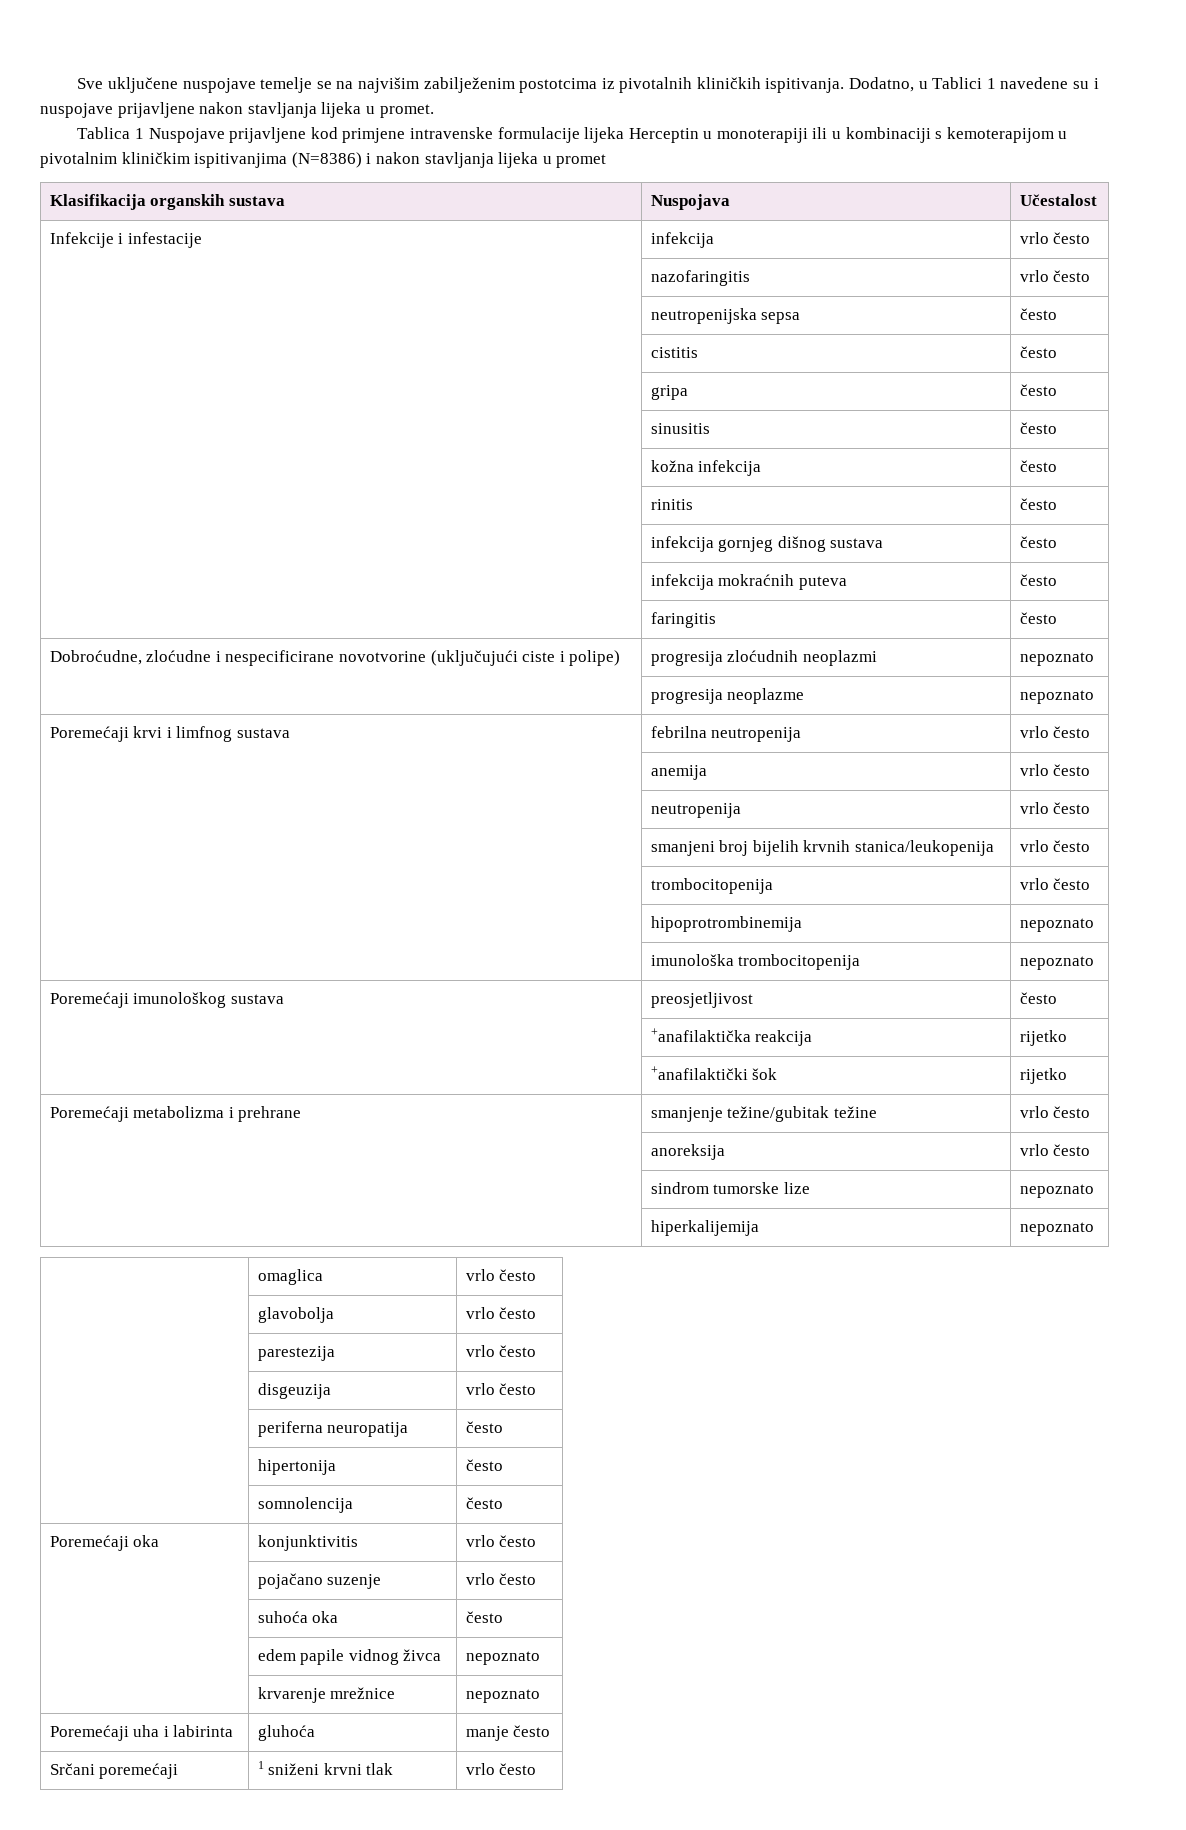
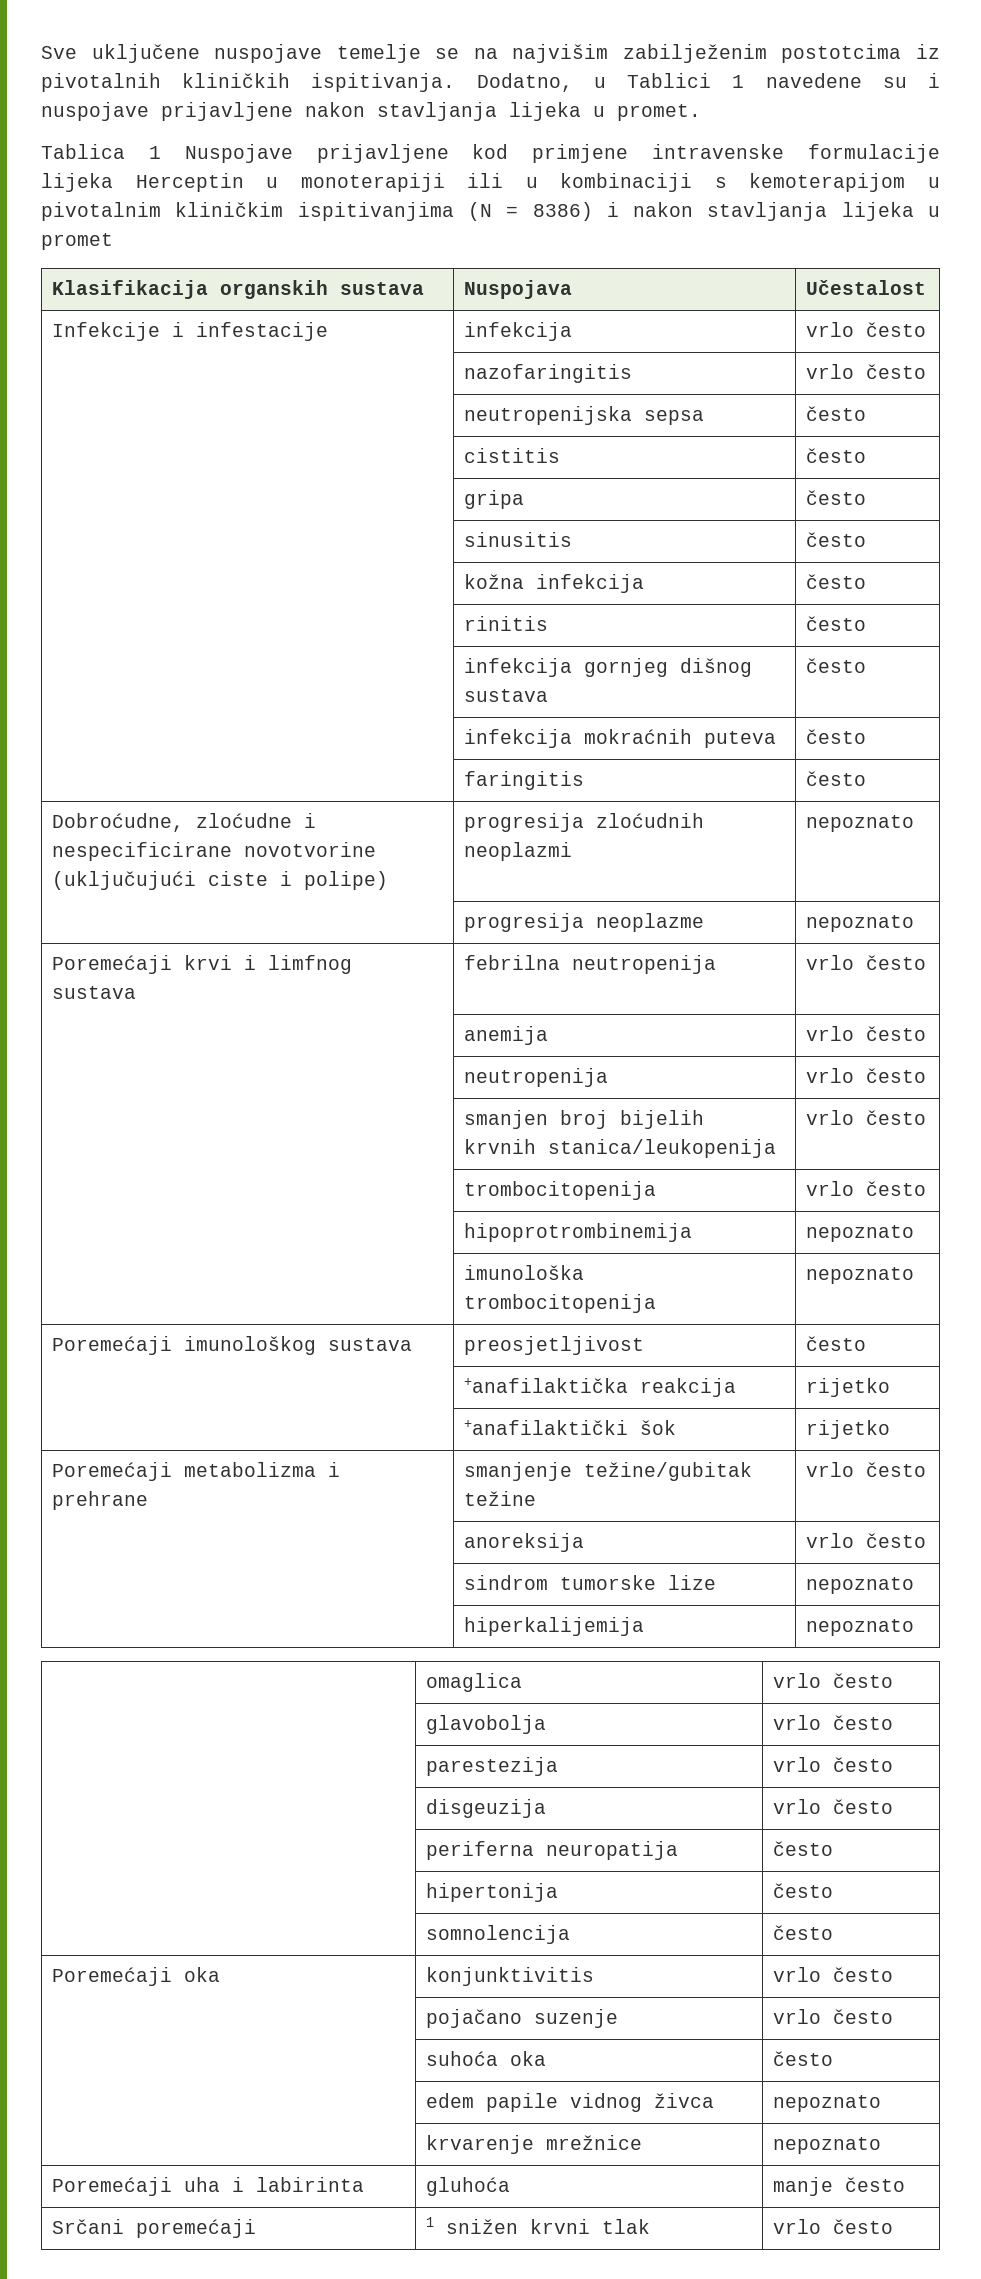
- Tablica 1 Nuspojave prijavljene kod primjene intravenske formulacije lijeka Herceptin u monoterapiji ili u kombinaciji s kemoterapijom u pivotalnim kliničkim ispitivanjima (N=8386) i nakon stavljanja lijeka u promet
+ Tablica 1 Nuspojave prijavljene kod primjene intravenske formulacije lijeka Herceptin u monoterapiji ili u kombinaciji s kemoterapijom u pivotalnim kliničkim ispitivanjima (N = 8386) i nakon stavljanja lijeka u promet
- | smanjeni broj bijelih krvnih stanica/leukopenija | vrlo često
+ | smanjen broj bijelih krvnih stanica/leukopenija | vrlo često
- Srčani poremećaji | 1 sniženi krvni tlak | vrlo često
+ Srčani poremećaji | 1 snižen krvni tlak | vrlo često

